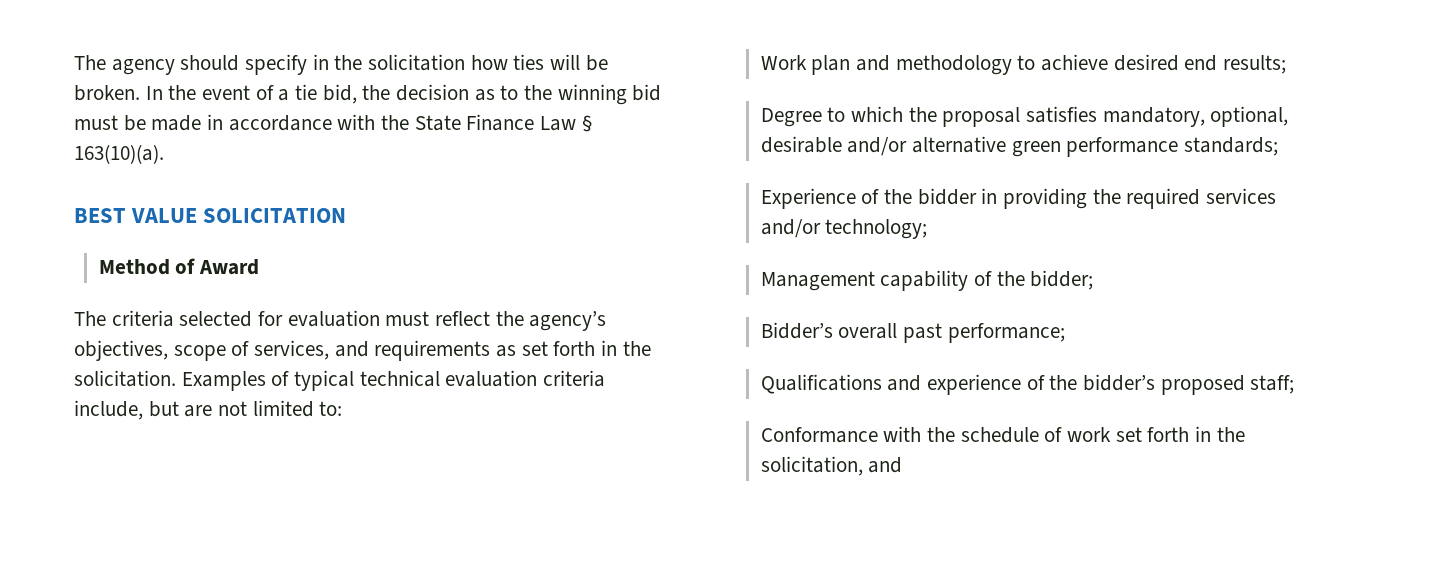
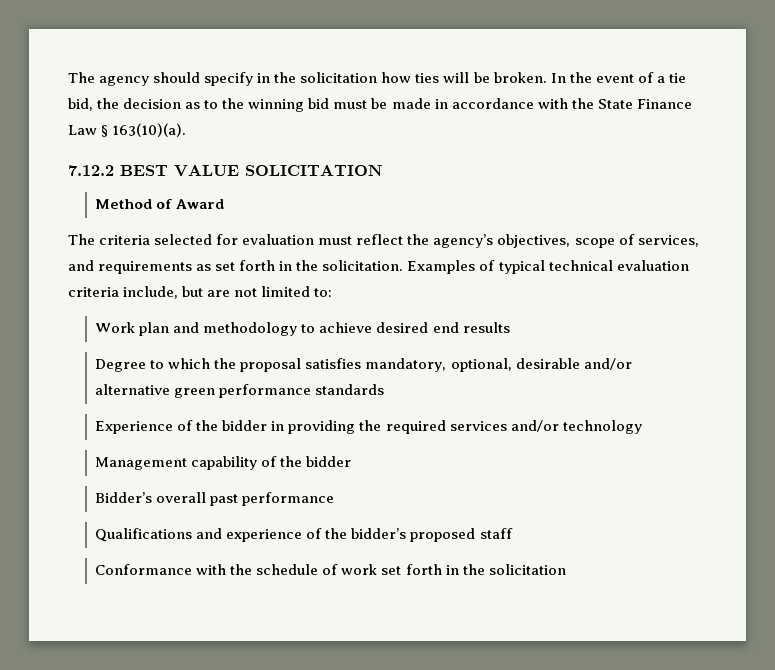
- BEST VALUE SOLICITATION
+ 7.12.2 BEST VALUE SOLICITATION
- Work plan and methodology to achieve desired end results;
+ Work plan and methodology to achieve desired end results
- Degree to which the proposal satisfies mandatory, optional, desirable and/or alternative green performance standards;
+ Degree to which the proposal satisfies mandatory, optional, desirable and/or alternative green performance standards
- Experience of the bidder in providing the required services and/or technology;
+ Experience of the bidder in providing the required services and/or technology
- Management capability of the bidder;
+ Management capability of the bidder
- Bidder’s overall past performance;
+ Bidder’s overall past performance
- Qualifications and experience of the bidder’s proposed staff;
+ Qualifications and experience of the bidder’s proposed staff
- Conformance with the schedule of work set forth in the solicitation, and
+ Conformance with the schedule of work set forth in the solicitation

